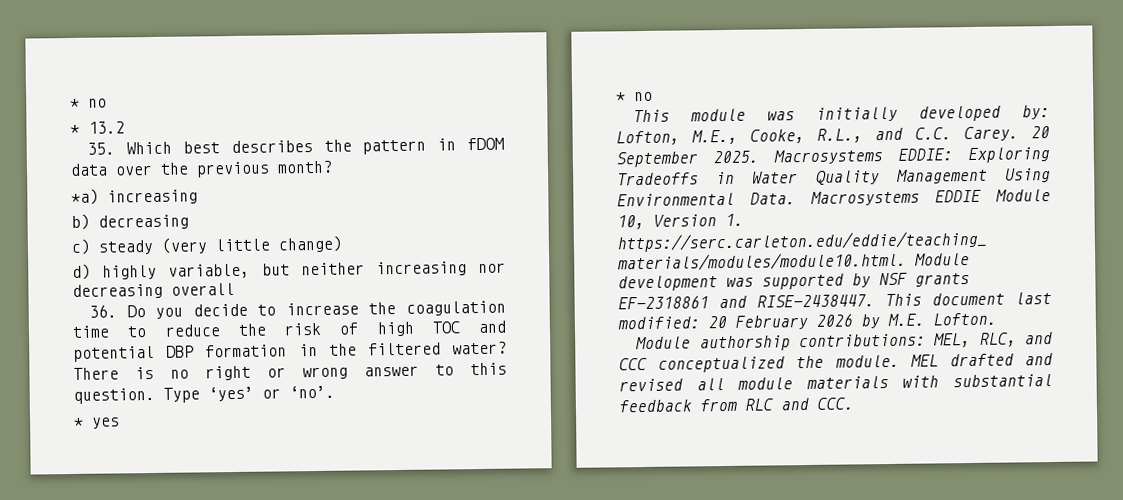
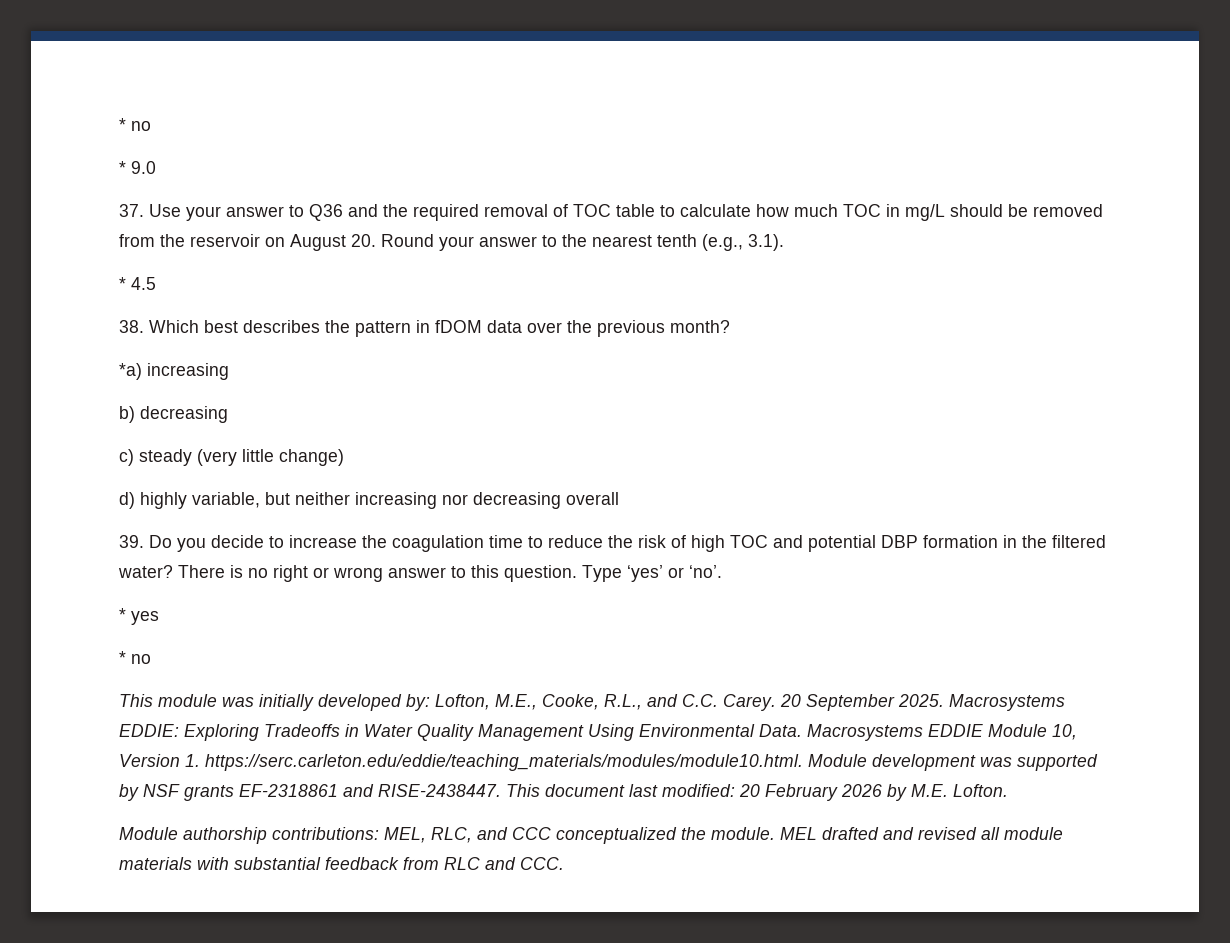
- * 13.2
- 35. Which best describes the pattern in fDOM data over the previous month?
+ * 9.0
+ 37. Use your answer to Q36 and the required removal of TOC table to calculate how much TOC in mg/L should be removed from the reservoir on August 20. Round your answer to the nearest tenth (e.g., 3.1).
+ * 4.5
+ 38. Which best describes the pattern in fDOM data over the previous month?
- 36. Do you decide to increase the coagulation time to reduce the risk of high TOC and potential DBP formation in the filtered water?
+ 39. Do you decide to increase the coagulation time to reduce the risk of high TOC and potential DBP formation in the filtered water?

